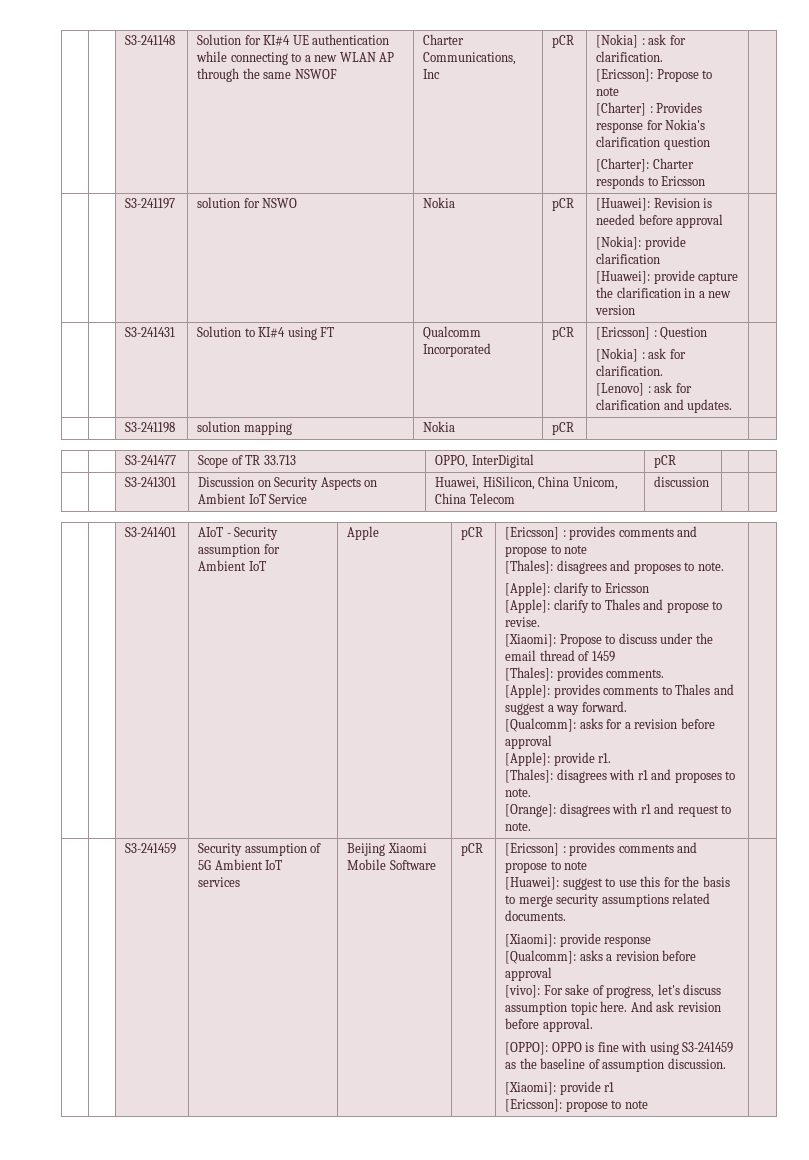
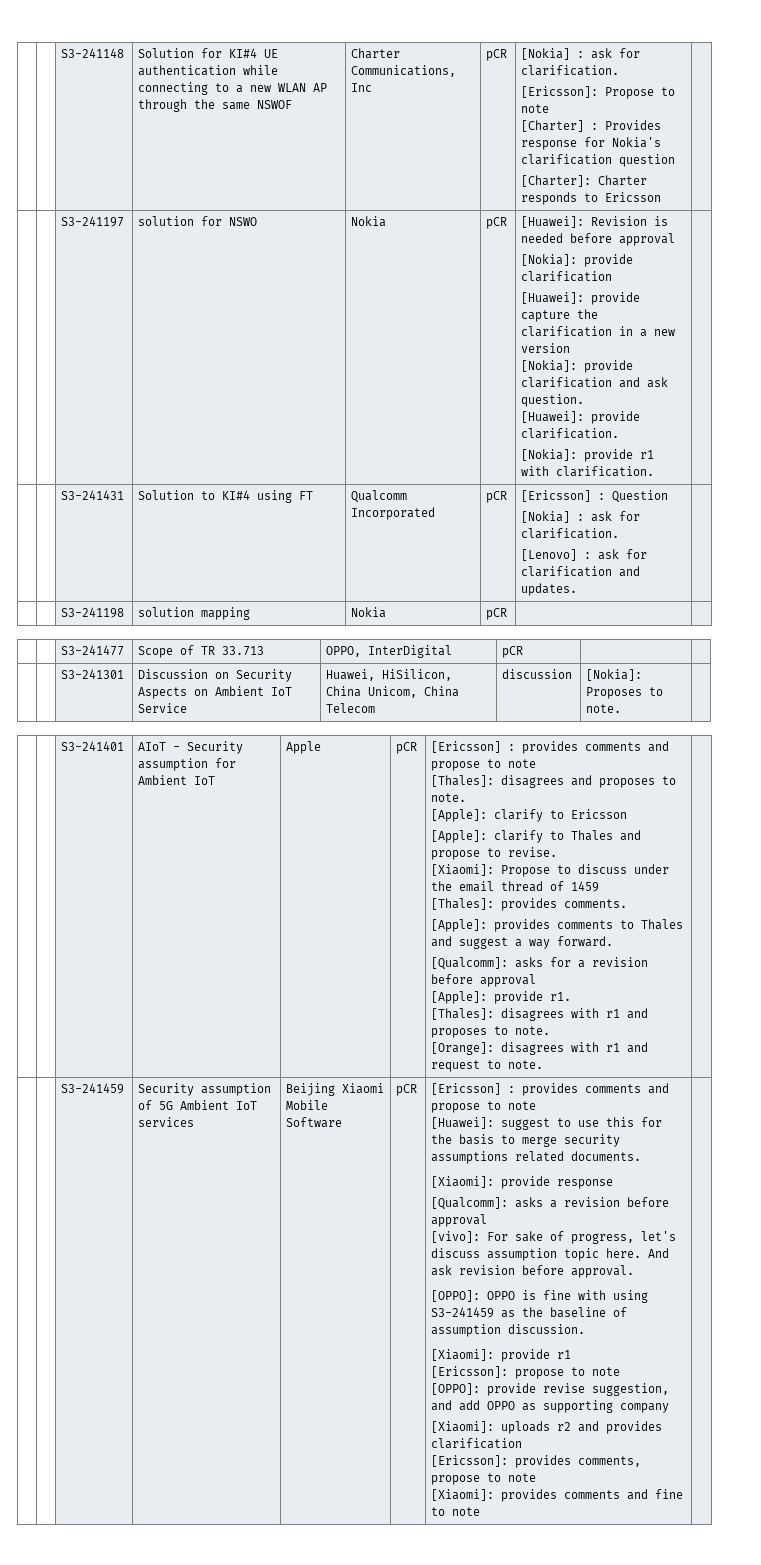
  | | S3-241197 | solution for NSWO | Nokia | pCR | [Huawei]: Revision is needed before approval
  [Nokia]: provide clarification
- [Huawei]: provide capture the clarification in a new version |
+ [Huawei]: provide capture the clarification in a new version
+ [Nokia]: provide clarification and ask question.
+ [Huawei]: provide clarification.
+ [Nokia]: provide r1 with clarification. |
- | | S3-241301 | Discussion on Security Aspects on Ambient IoT Service | Huawei, HiSilicon, China Unicom, China Telecom | discussion | |
+ | | S3-241301 | Discussion on Security Aspects on Ambient IoT Service | Huawei, HiSilicon, China Unicom, China Telecom | discussion | [Nokia]: Proposes to note. |
+ [OPPO]: provide revise suggestion, and add OPPO as supporting company
+ [Xiaomi]: uploads r2 and provides clarification
+ [Ericsson]: provides comments, propose to note
+ [Xiaomi]: provides comments and fine to note

